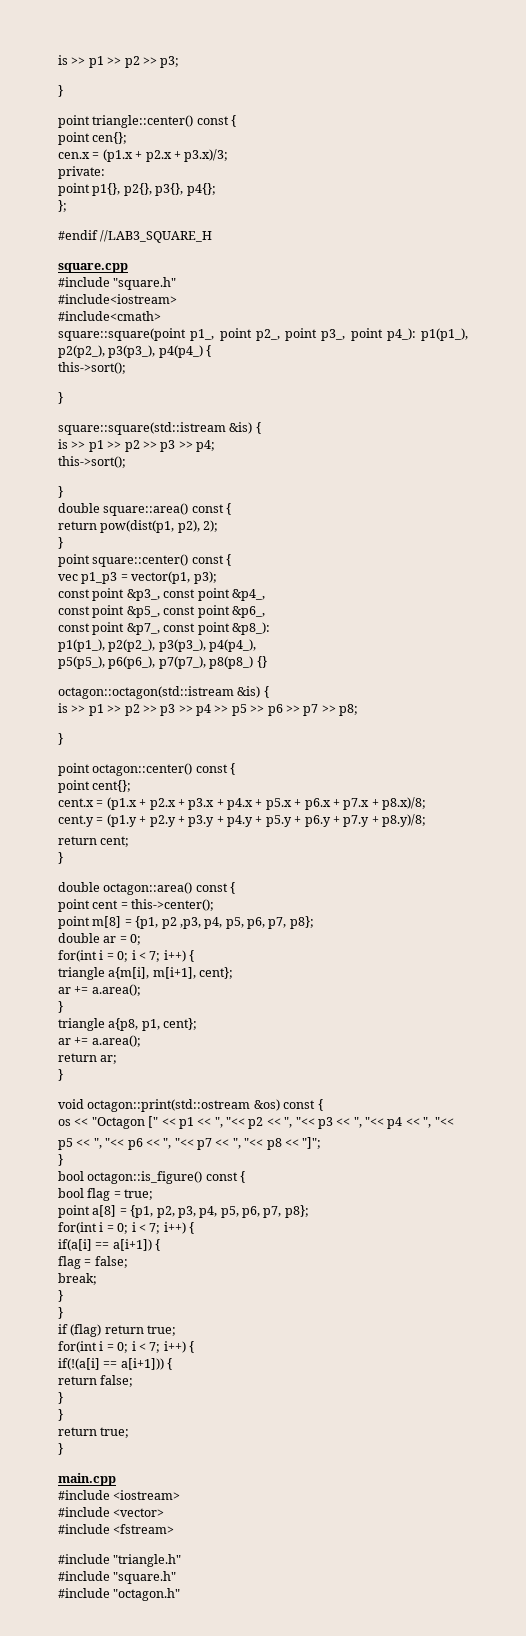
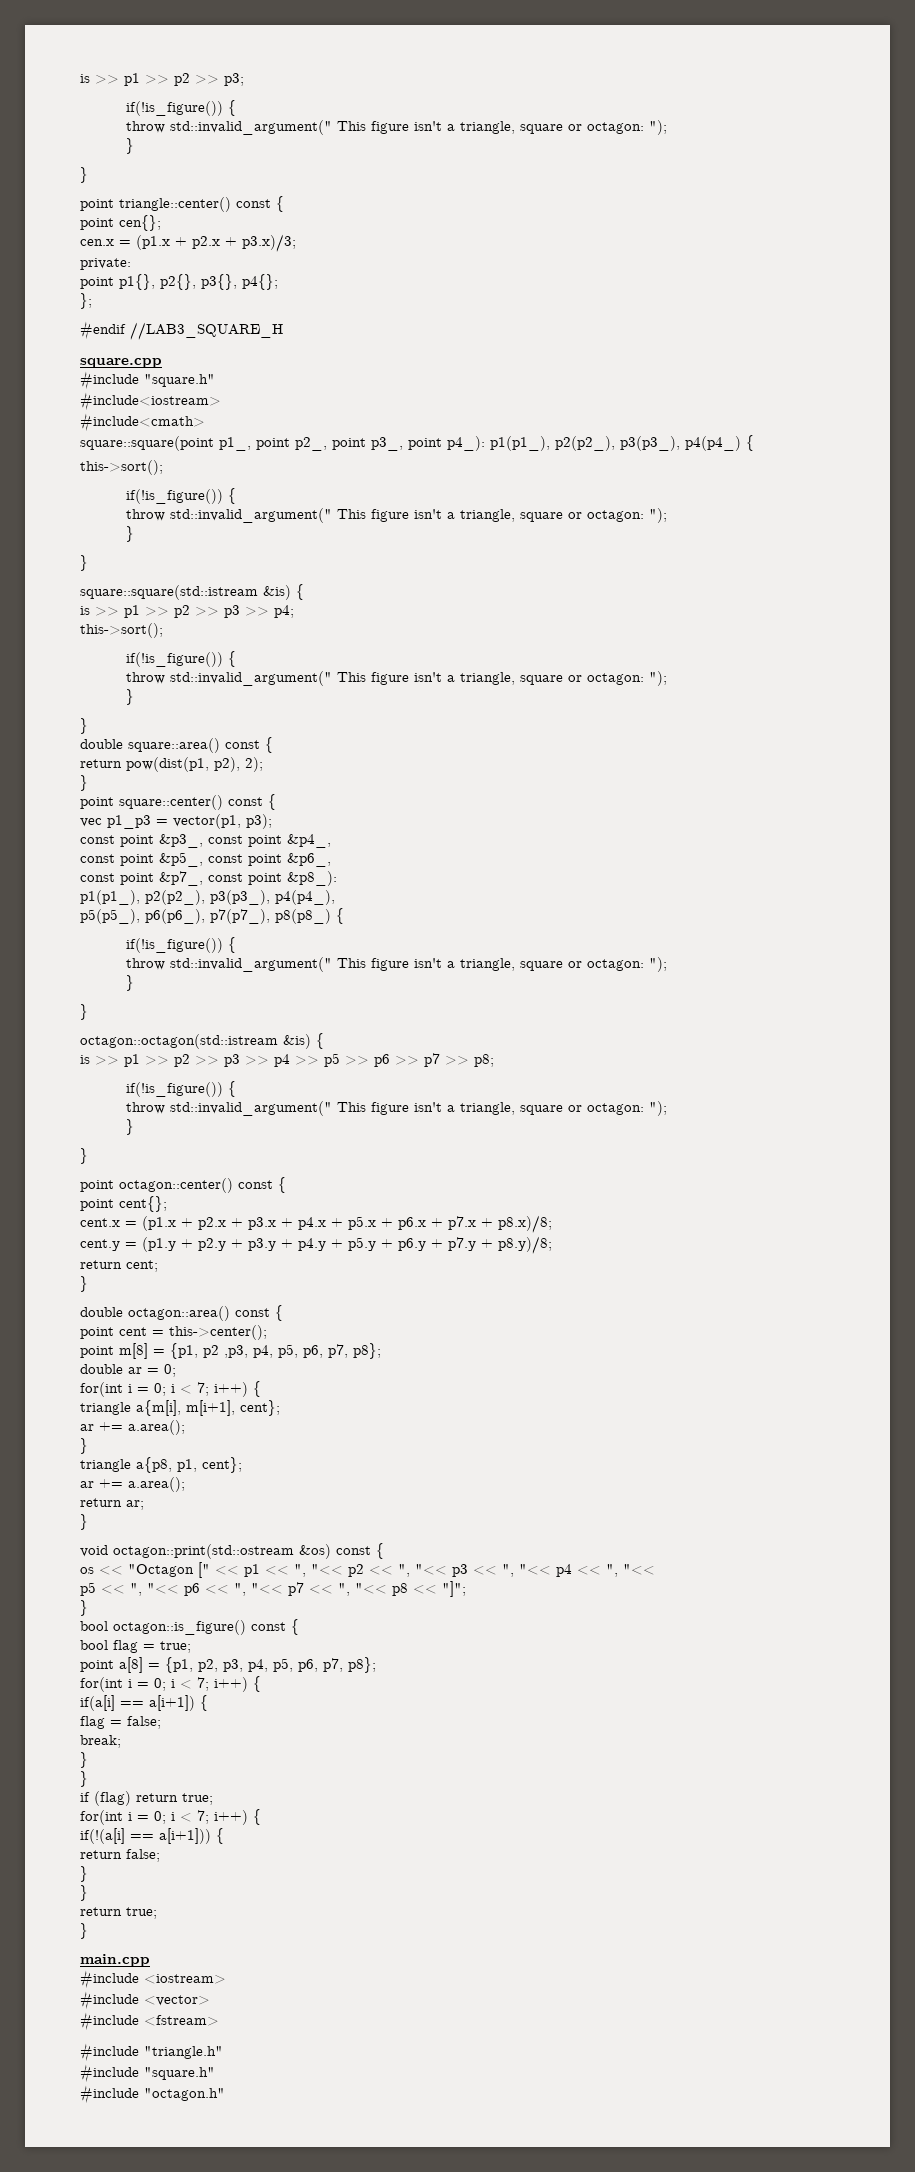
  is >> p1 >> p2 >> p3;
+ if(!is_figure()) {
+ throw std::invalid_argument(" This figure isn't a triangle, square or octagon: ");
+ }
  square::square(point p1_, point p2_, point p3_, point p4_): p1(p1_), p2(p2_), p3(p3_), p4(p4_) {
  this->sort();
+ if(!is_figure()) {
+ throw std::invalid_argument(" This figure isn't a triangle, square or octagon: ");
+ }
  is >> p1 >> p2 >> p3 >> p4;
  this->sort();
+ if(!is_figure()) {
+ throw std::invalid_argument(" This figure isn't a triangle, square or octagon: ");
+ }
- p5(p5_), p6(p6_), p7(p7_), p8(p8_) {}
+ p5(p5_), p6(p6_), p7(p7_), p8(p8_) {
+ if(!is_figure()) {
+ throw std::invalid_argument(" This figure isn't a triangle, square or octagon: ");
+ }
+ }
  is >> p1 >> p2 >> p3 >> p4 >> p5 >> p6 >> p7 >> p8;
+ if(!is_figure()) {
+ throw std::invalid_argument(" This figure isn't a triangle, square or octagon: ");
+ }

